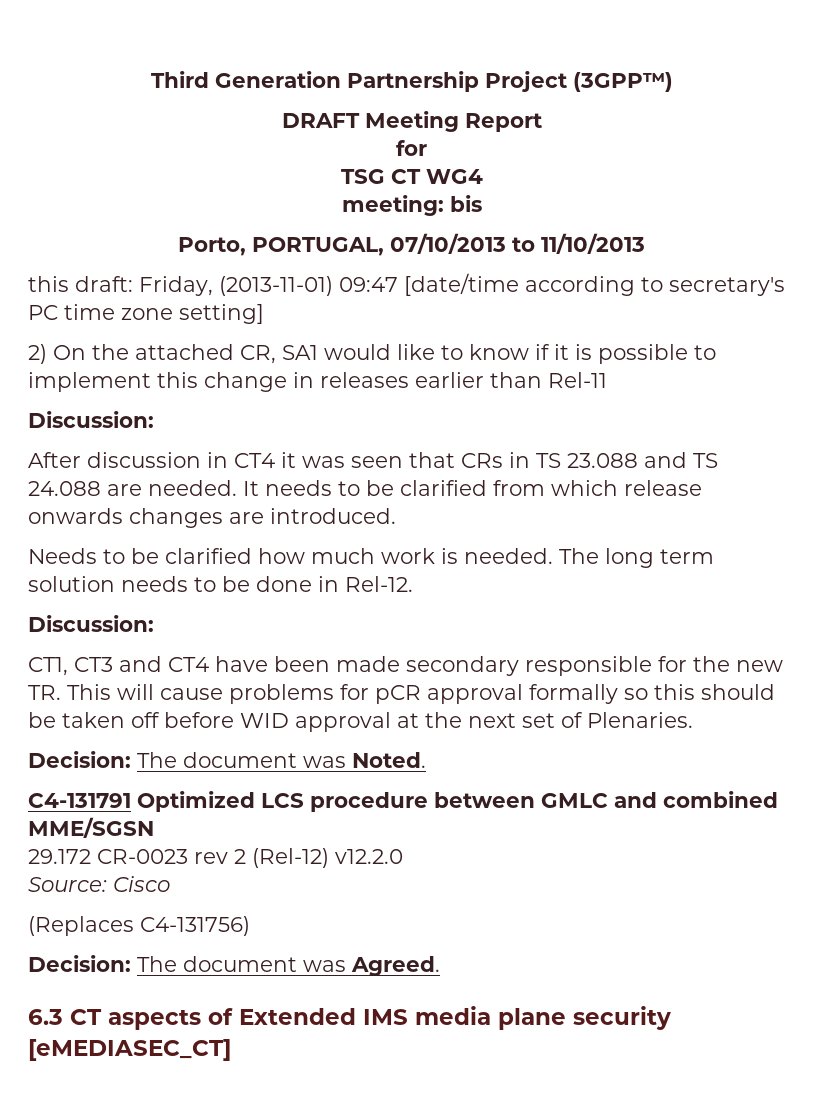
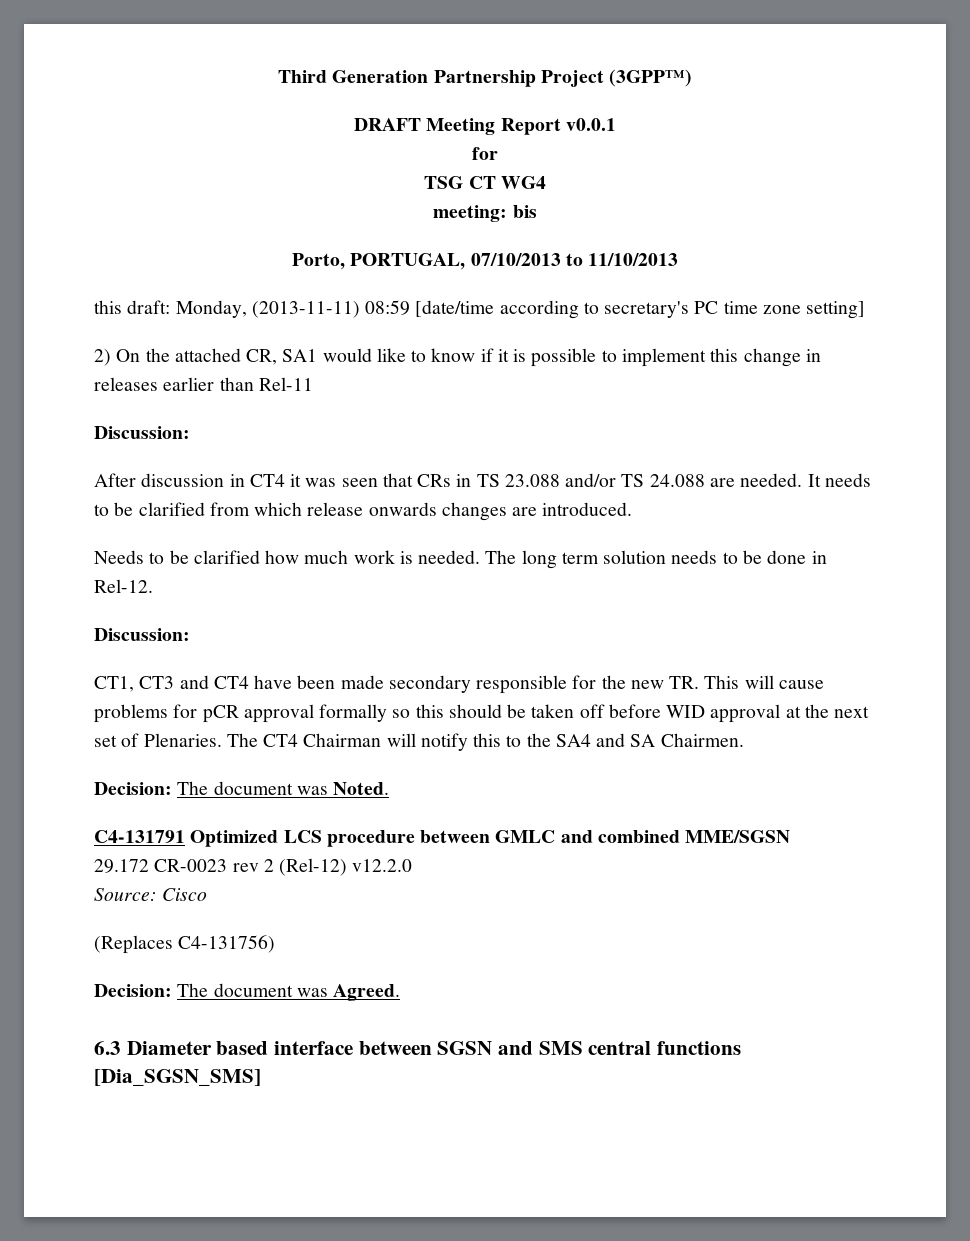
- DRAFT Meeting Report
+ DRAFT Meeting Report v0.0.1
- this draft: Friday, (2013-11-01) 09:47 [date/time according to secretary's PC time zone setting]
+ this draft: Monday, (2013-11-11) 08:59 [date/time according to secretary's PC time zone setting]
- After discussion in CT4 it was seen that CRs in TS 23.088 and TS 24.088 are needed.
+ After discussion in CT4 it was seen that CRs in TS 23.088 and/or TS 24.088 are needed.
+ The CT4 Chairman will notify this to the SA4 and SA Chairmen.
- 6.3 CT aspects of Extended IMS media plane security [eMEDIASEC_CT]
+ 6.3 Diameter based interface between SGSN and SMS central functions [Dia_SGSN_SMS]

